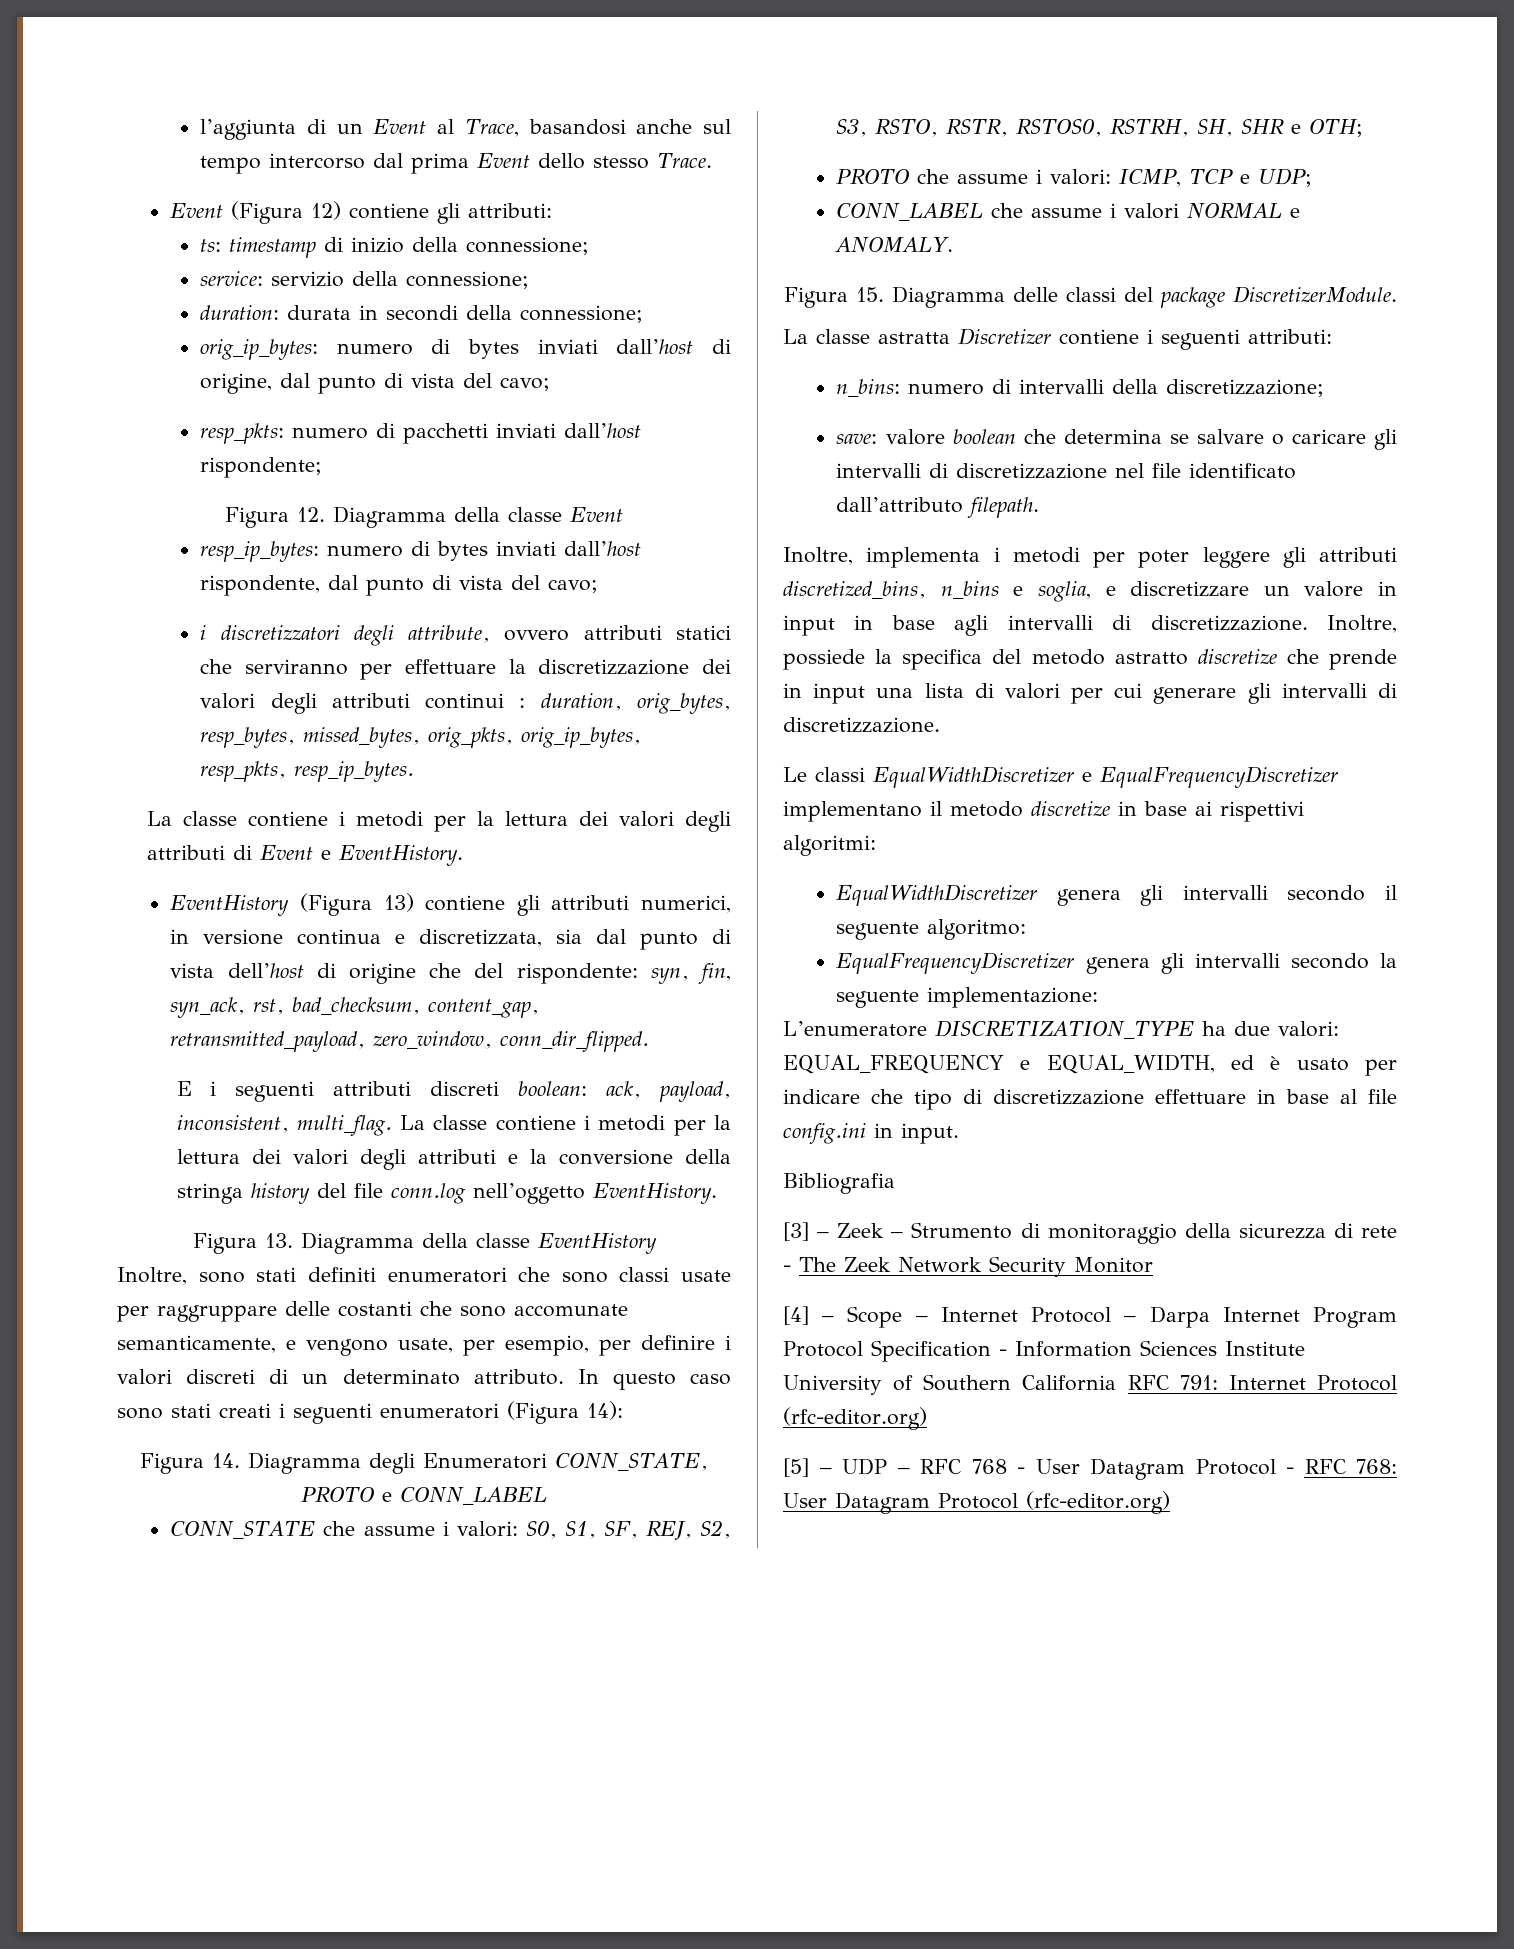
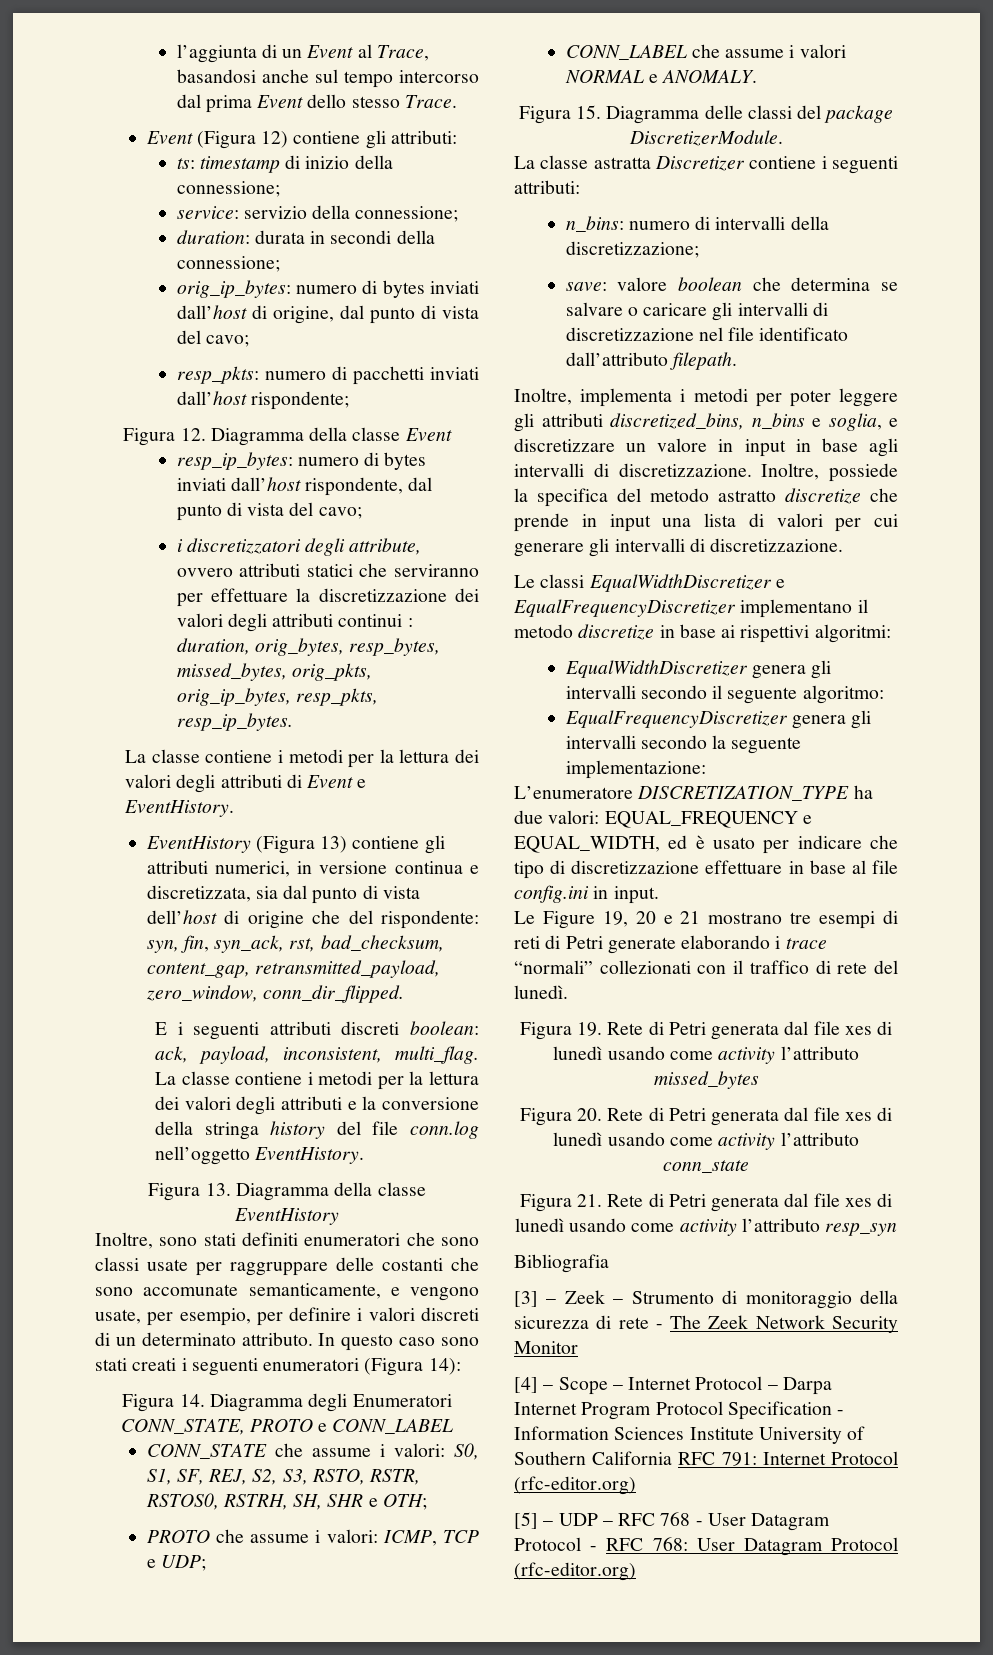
+ Le Figure 19, 20 e 21 mostrano tre esempi di reti di Petri generate elaborando i trace “normali” collezionati con il traffico di rete del lunedì.
+ Figura 19. Rete di Petri generata dal file xes di lunedì usando come activity l’attributo missed_bytes
+ Figura 20. Rete di Petri generata dal file xes di lunedì usando come activity l’attributo conn_state
+ Figura 21. Rete di Petri generata dal file xes di lunedì usando come activity l’attributo resp_syn

